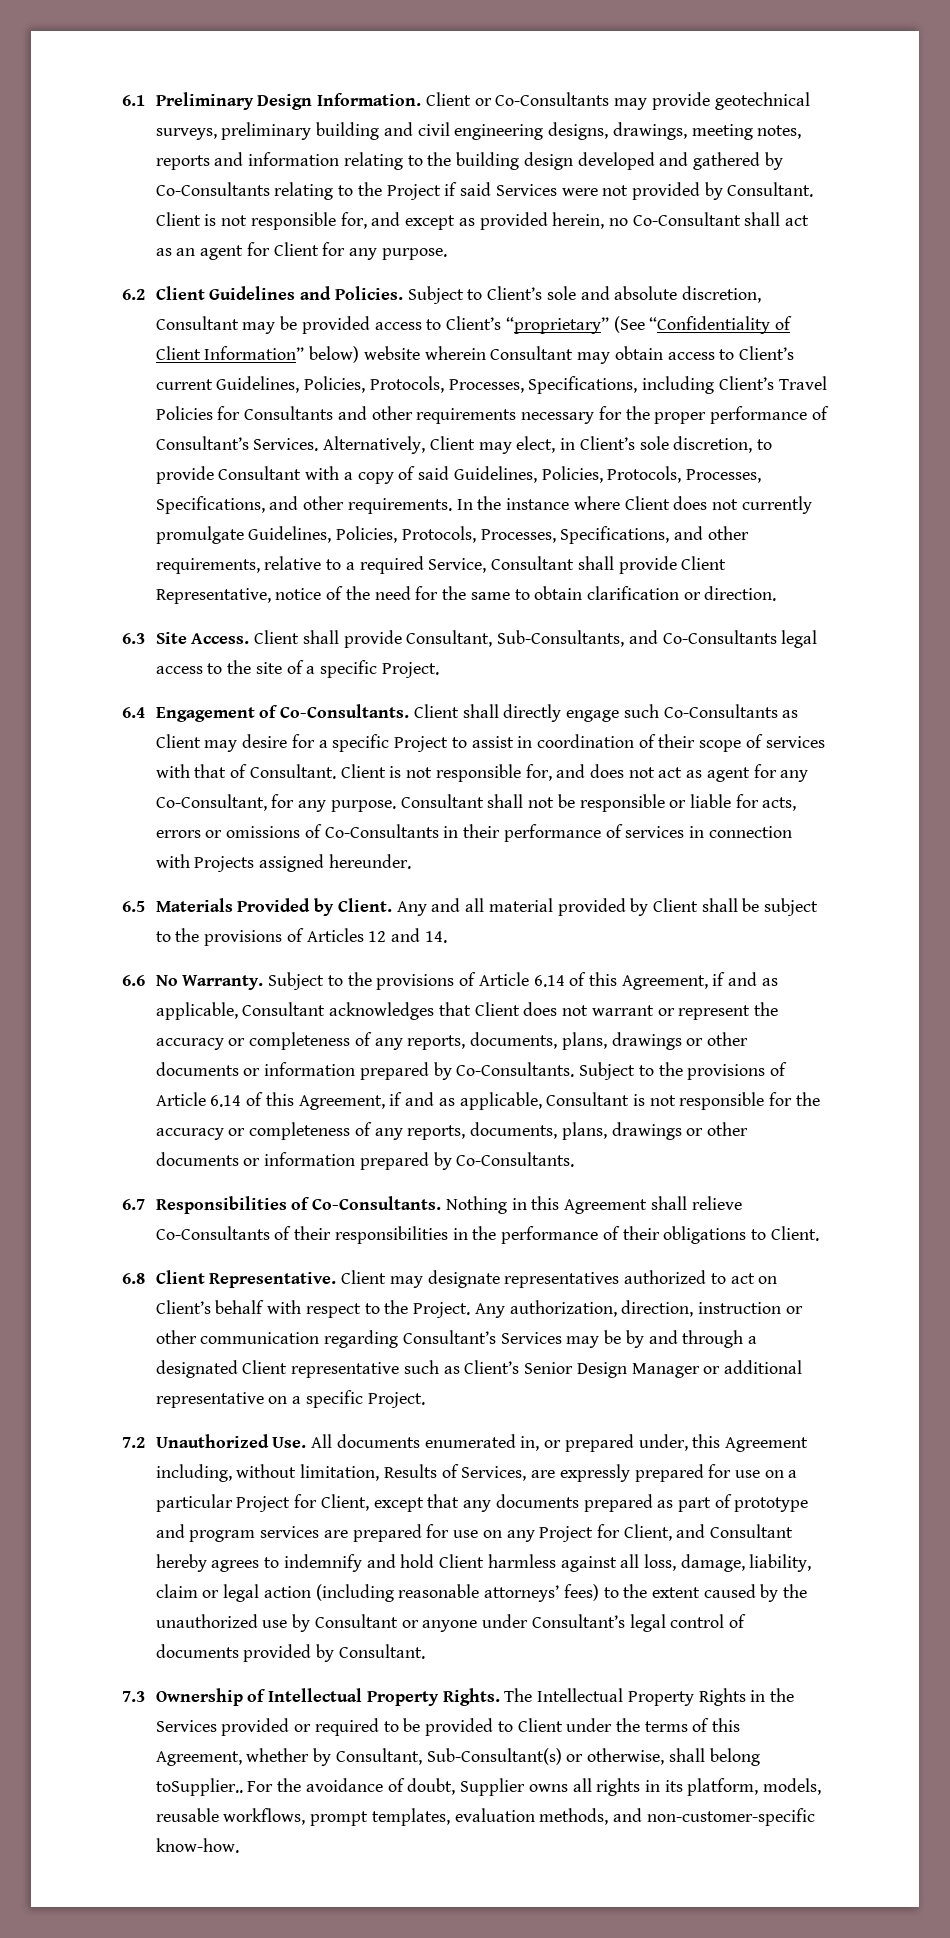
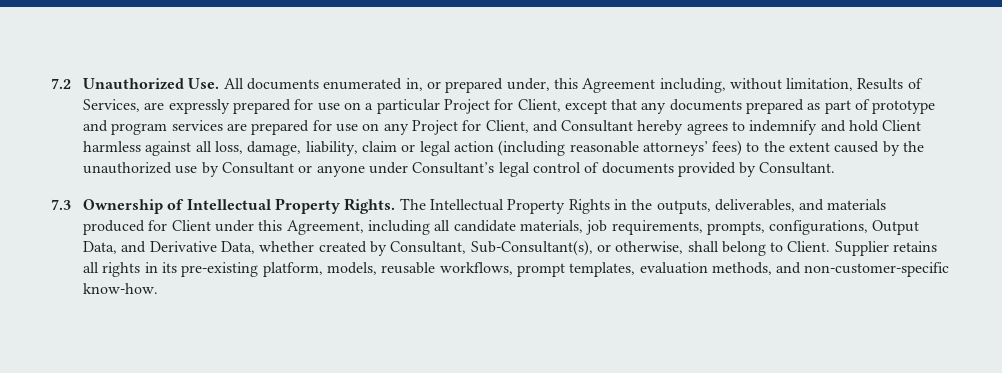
- 6.1 Preliminary Design Information. Client or Co-Consultants may provide geotechnical surveys, preliminary building and civil engineering designs, drawings, meeting notes, reports and information relating to the building design developed and gathered by Co-Consultants relating to the Project if said Services were not provided by Consultant. Client is not responsible for, and except as provided herein, no Co-Consultant shall act as an agent for Client for any purpose.
- 6.2 Client Guidelines and Policies. Subject to Client’s sole and absolute discretion, Consultant may be provided access to Client’s “proprietary” (See “Confidentiality of Client Information” below) website wherein Consultant may obtain access to Client’s current Guidelines, Policies, Protocols, Processes, Specifications, including Client’s Travel Policies for Consultants and other requirements necessary for the proper performance of Consultant’s Services. Alternatively, Client may elect, in Client’s sole discretion, to provide Consultant with a copy of said Guidelines, Policies, Protocols, Processes, Specifications, and other requirements. In the instance where Client does not currently promulgate Guidelines, Policies, Protocols, Processes, Specifications, and other requirements, relative to a required Service, Consultant shall provide Client Representative, notice of the need for the same to obtain clarification or direction.
- 6.3 Site Access. Client shall provide Consultant, Sub-Consultants, and Co-Consultants legal access to the site of a specific Project.
- 6.4 Engagement of Co-Consultants. Client shall directly engage such Co-Consultants as Client may desire for a specific Project to assist in coordination of their scope of services with that of Consultant. Client is not responsible for, and does not act as agent for any Co-Consultant, for any purpose. Consultant shall not be responsible or liable for acts, errors or omissions of Co-Consultants in their performance of services in connection with Projects assigned hereunder.
- 6.5 Materials Provided by Client. Any and all material provided by Client shall be subject to the provisions of Articles 12 and 14.
- 6.6 No Warranty. Subject to the provisions of Article 6.14 of this Agreement, if and as applicable, Consultant acknowledges that Client does not warrant or represent the accuracy or completeness of any reports, documents, plans, drawings or other documents or information prepared by Co-Consultants. Subject to the provisions of Article 6.14 of this Agreement, if and as applicable, Consultant is not responsible for the accuracy or completeness of any reports, documents, plans, drawings or other documents or information prepared by Co-Consultants.
- 6.7 Responsibilities of Co-Consultants. Nothing in this Agreement shall relieve Co-Consultants of their responsibilities in the performance of their obligations to Client.
- 6.8 Client Representative. Client may designate representatives authorized to act on Client’s behalf with respect to the Project. Any authorization, direction, instruction or other communication regarding Consultant’s Services may be by and through a designated Client representative such as Client’s Senior Design Manager or additional representative on a specific Project.
- The Intellectual Property Rights in the Services provided or required to be provided to Client under the terms of this Agreement, whether by Consultant, Sub-Consultant(s) or otherwise, shall belong toSupplier.. For the avoidance of doubt, Supplier owns all rights in its platform, models, reusable workflows, prompt templates, evaluation methods, and non-customer-specific know-how.
+ The Intellectual Property Rights in the outputs, deliverables, and materials produced for Client under this Agreement, including all candidate materials, job requirements, prompts, configurations, Output Data, and Derivative Data, whether created by Consultant, Sub-Consultant(s), or otherwise, shall belong to Client. Supplier retains all rights in its pre-existing platform, models, reusable workflows, prompt templates, evaluation methods, and non-customer-specific know-how.

